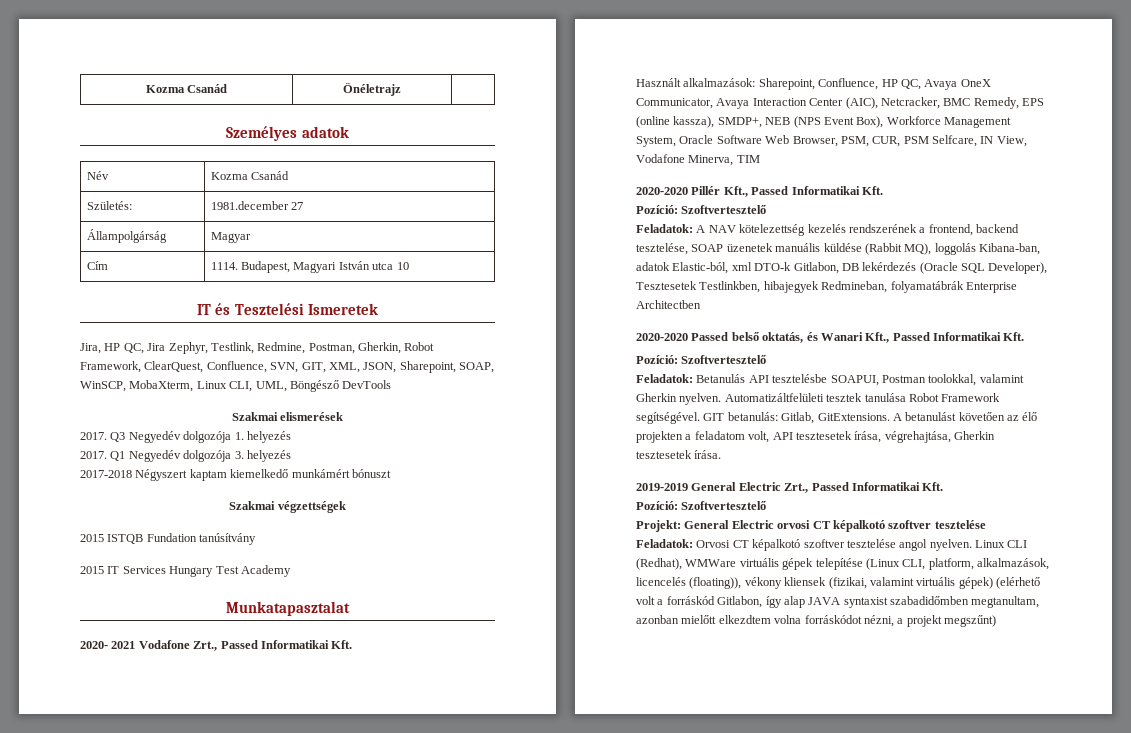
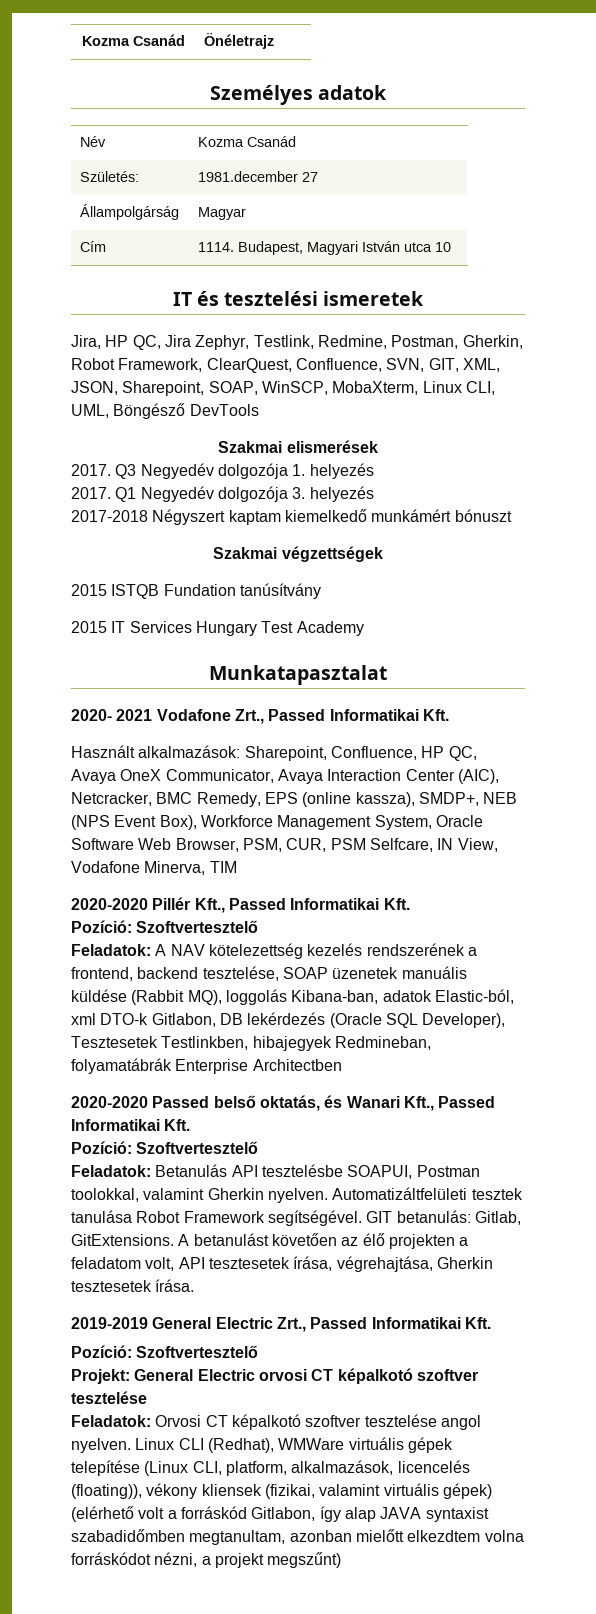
- IT és Tesztelési Ismeretek
+ IT és tesztelési ismeretek

